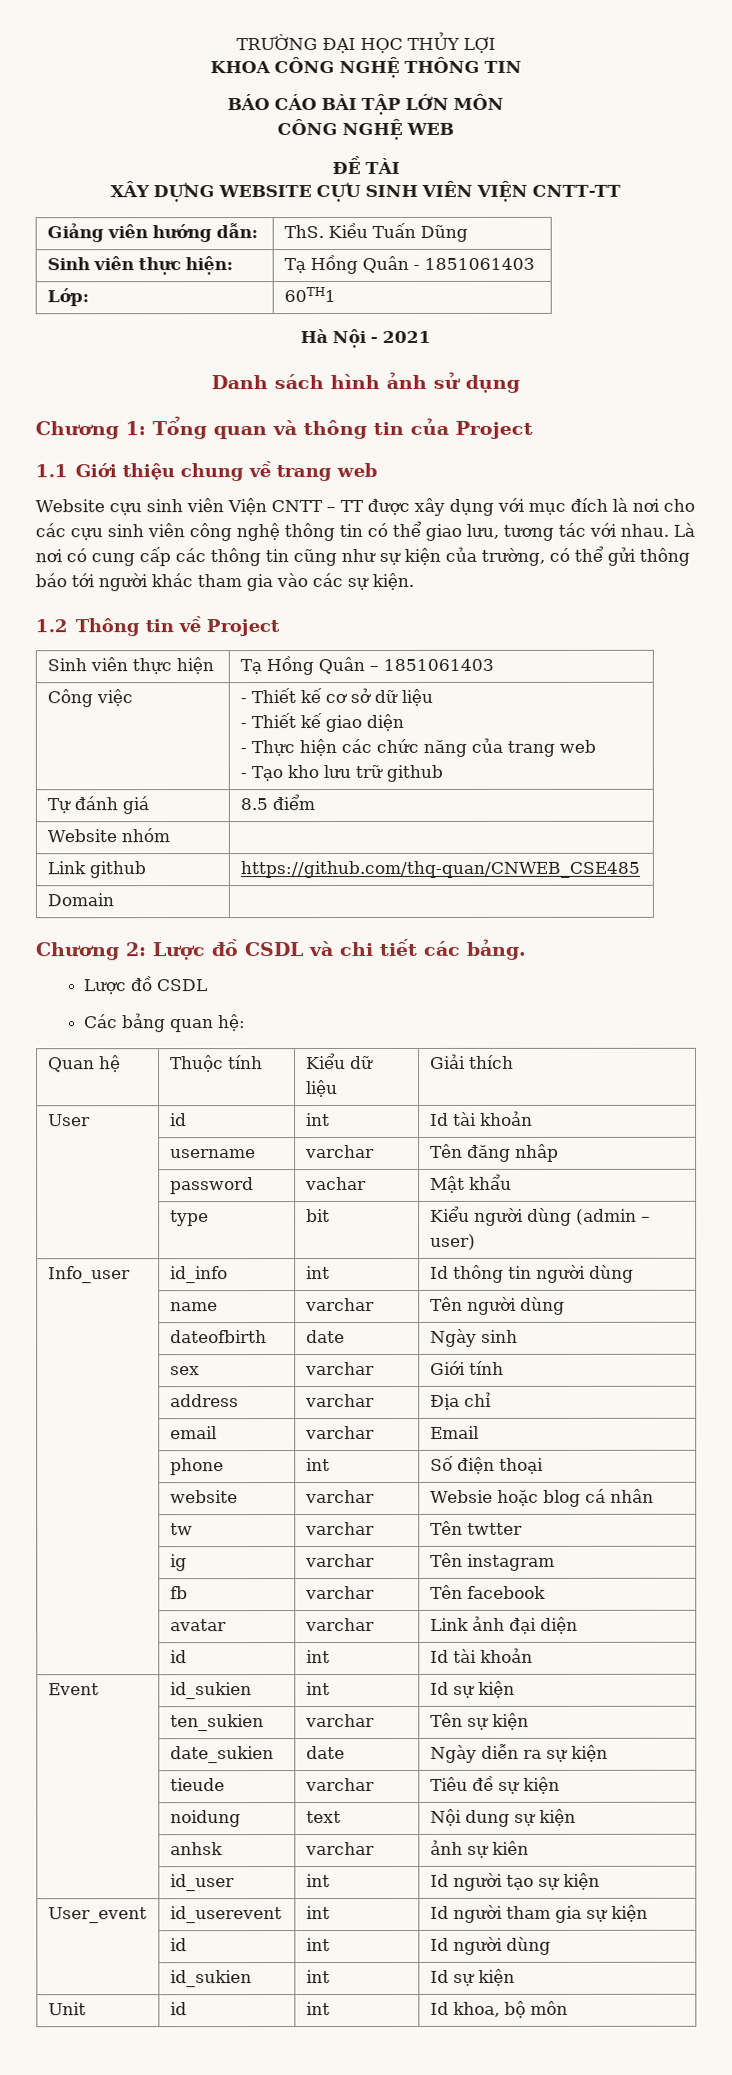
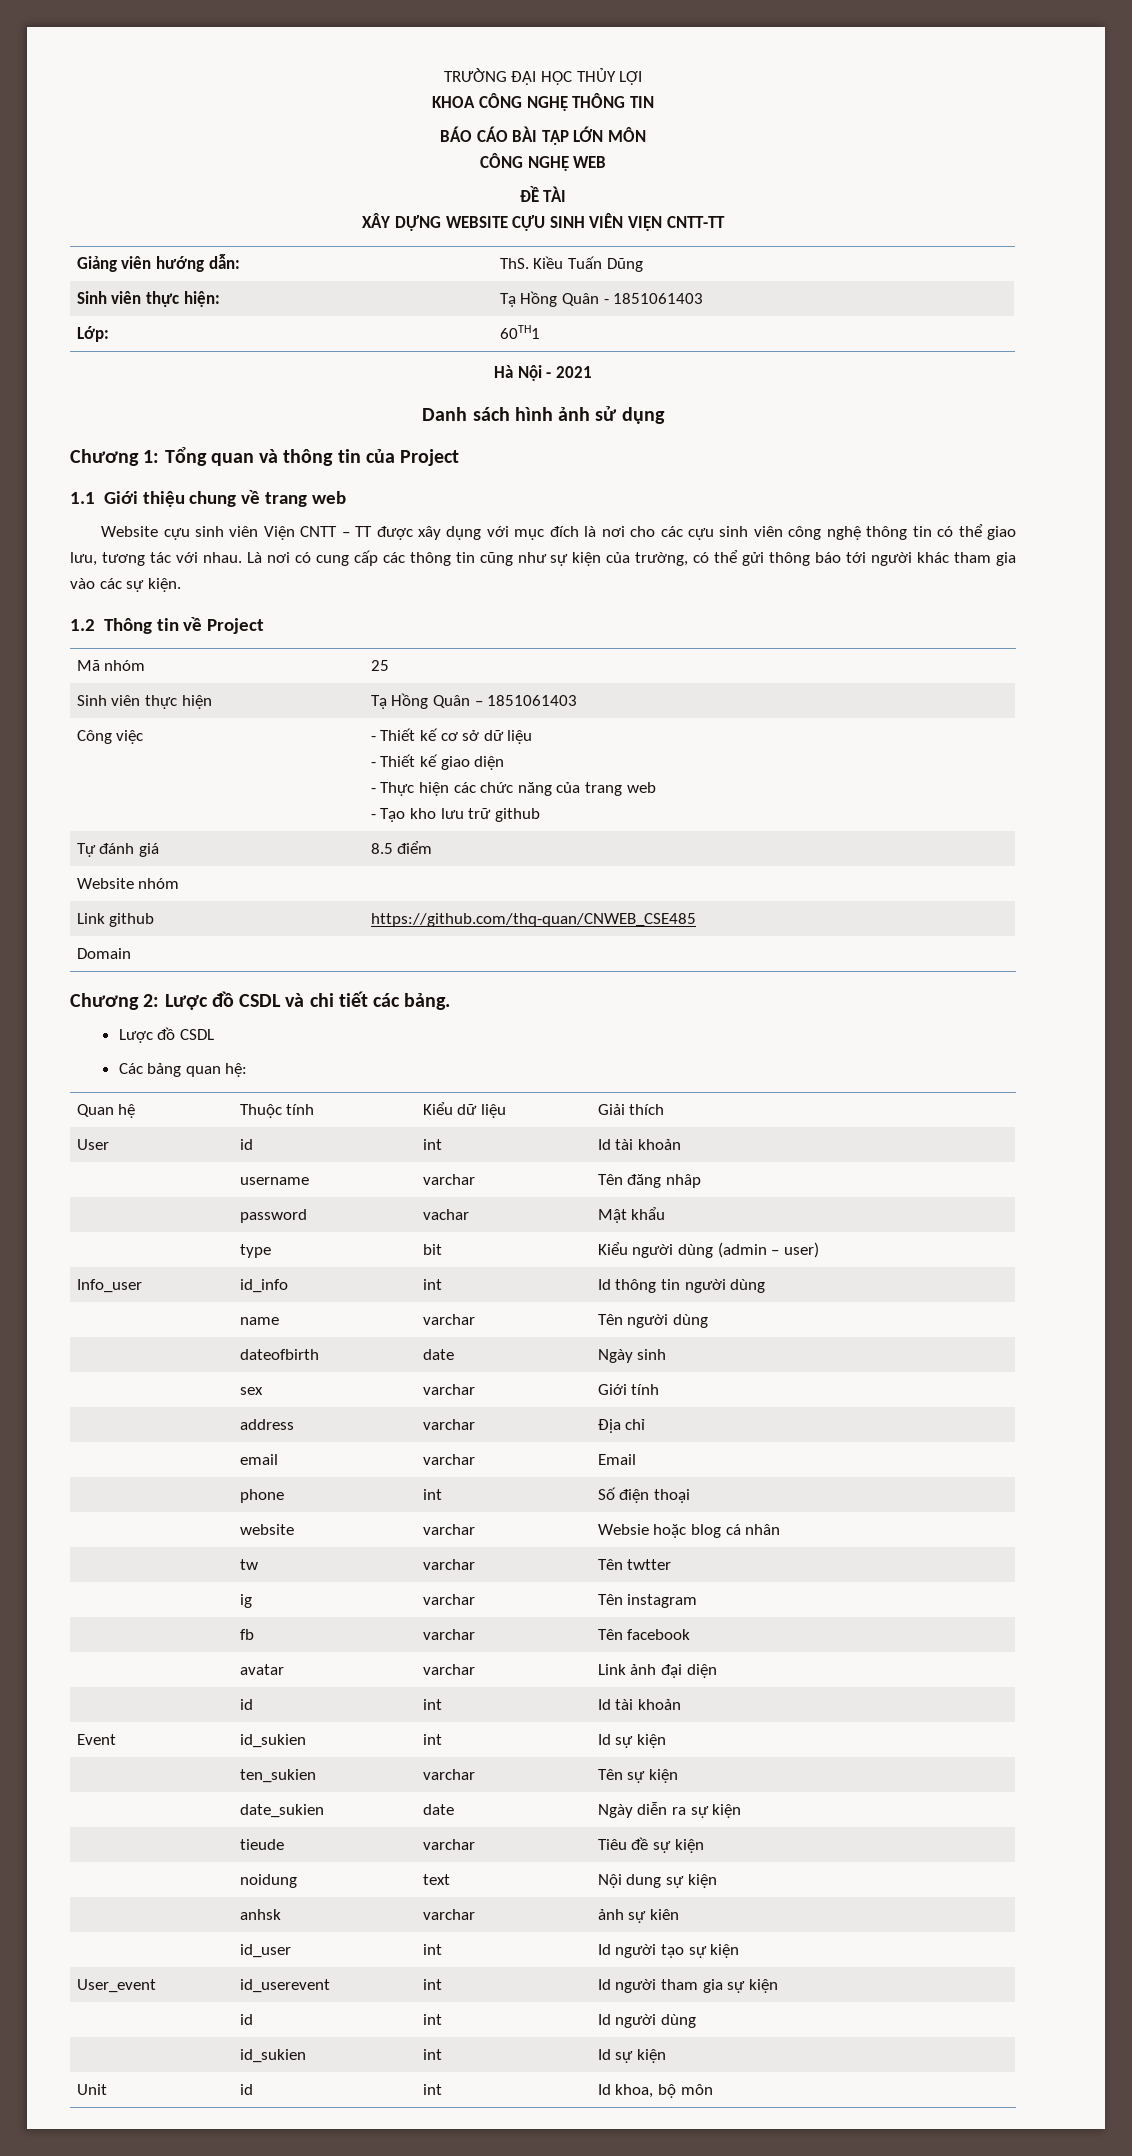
+ Mã nhóm | 25

